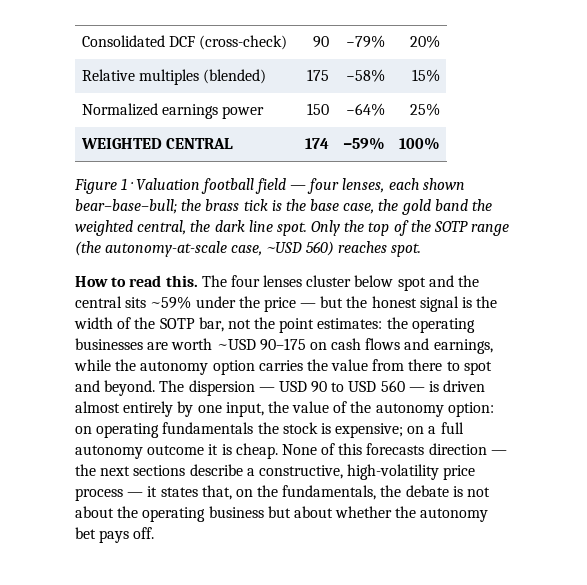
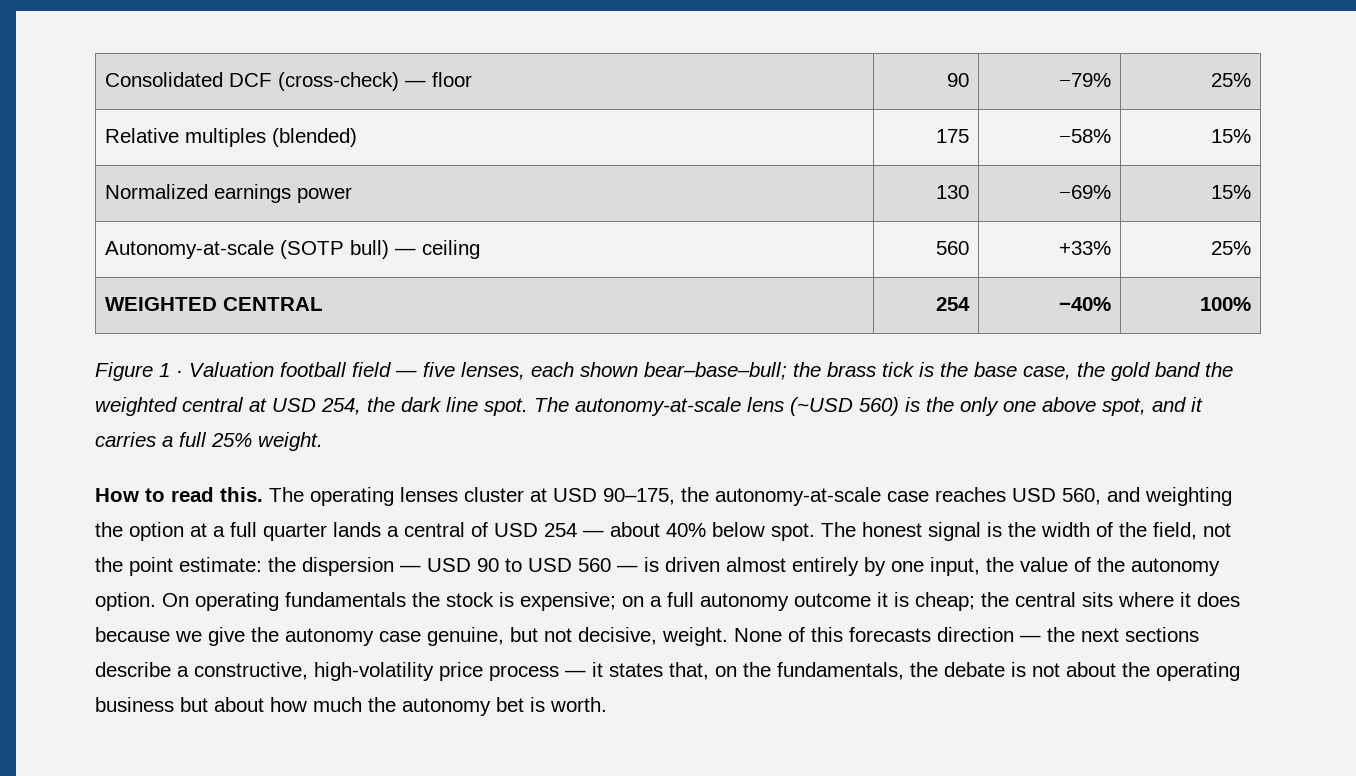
- Consolidated DCF (cross-check) | 90 | −79% | 20%
+ Consolidated DCF (cross-check) — floor | 90 | −79% | 25%
- Normalized earnings power | 150 | −64% | 25%
+ Normalized earnings power | 130 | −69% | 15%
+ Autonomy-at-scale (SOTP bull) — ceiling | 560 | +33% | 25%
- WEIGHTED CENTRAL | 174 | −59% | 100%
+ WEIGHTED CENTRAL | 254 | −40% | 100%
- Figure 1 · Valuation football field — four lenses, each shown bear–base–bull; the brass tick is the base case, the gold band the weighted central, the dark line spot. Only the top of the SOTP range (the autonomy-at-scale case, ~USD 560) reaches spot.
+ Figure 1 · Valuation football field — five lenses, each shown bear–base–bull; the brass tick is the base case, the gold band the weighted central at USD 254, the dark line spot. The autonomy-at-scale lens (~USD 560) is the only one above spot, and it carries a full 25% weight.
- The four lenses cluster below spot and the central sits ~59% under the price — but the honest signal is the width of the SOTP bar, not the point estimates: the operating businesses are worth ~USD 90–175 on cash flows and earnings, while the autonomy option carries the value from there to spot and beyond. The dispersion — USD 90 to USD 560 — is driven almost entirely by one input, the value of the autonomy option: on operating fundamentals the stock is expensive; on a full autonomy outcome it is cheap.
+ The operating lenses cluster at USD 90–175, the autonomy-at-scale case reaches USD 560, and weighting the option at a full quarter lands a central of USD 254 — about 40% below spot. The honest signal is the width of the field, not the point estimate: the dispersion — USD 90 to USD 560 — is driven almost entirely by one input, the value of the autonomy option. On operating fundamentals the stock is expensive; on a full autonomy outcome it is cheap; the central sits where it does because we give the autonomy case genuine, but not decisive, weight.
- None of this forecasts direction — the next sections describe a constructive, high-volatility price process — it states that, on the fundamentals, the debate is not about the operating business but about whether the autonomy bet pays off.
+ None of this forecasts direction — the next sections describe a constructive, high-volatility price process — it states that, on the fundamentals, the debate is not about the operating business but about how much the autonomy bet is worth.

